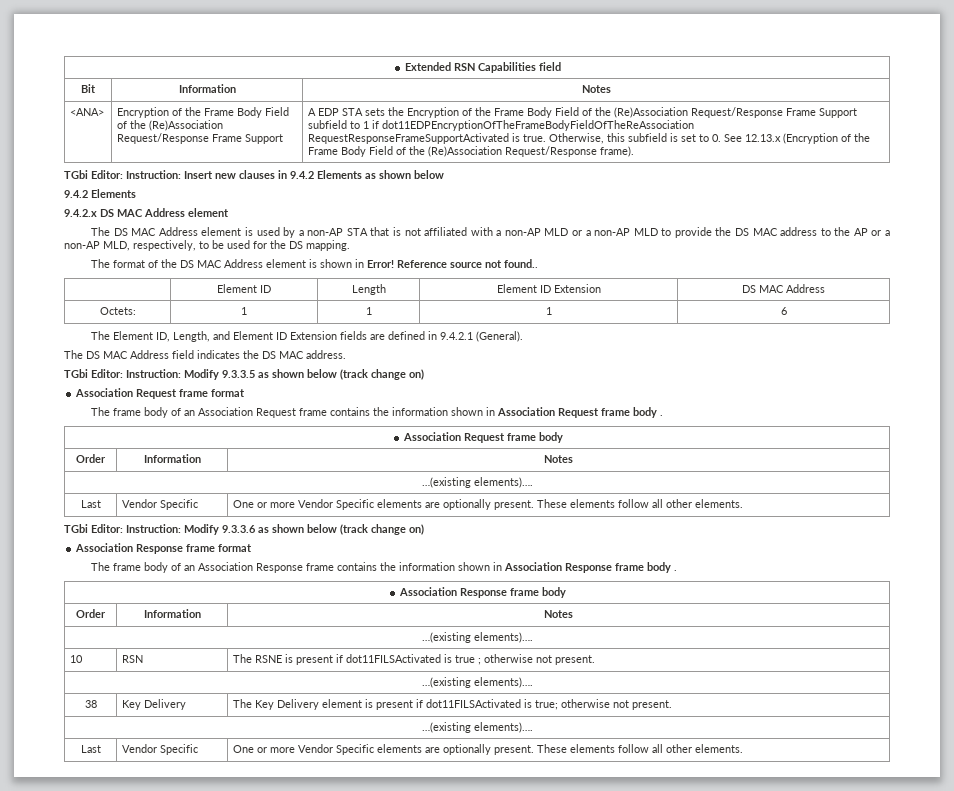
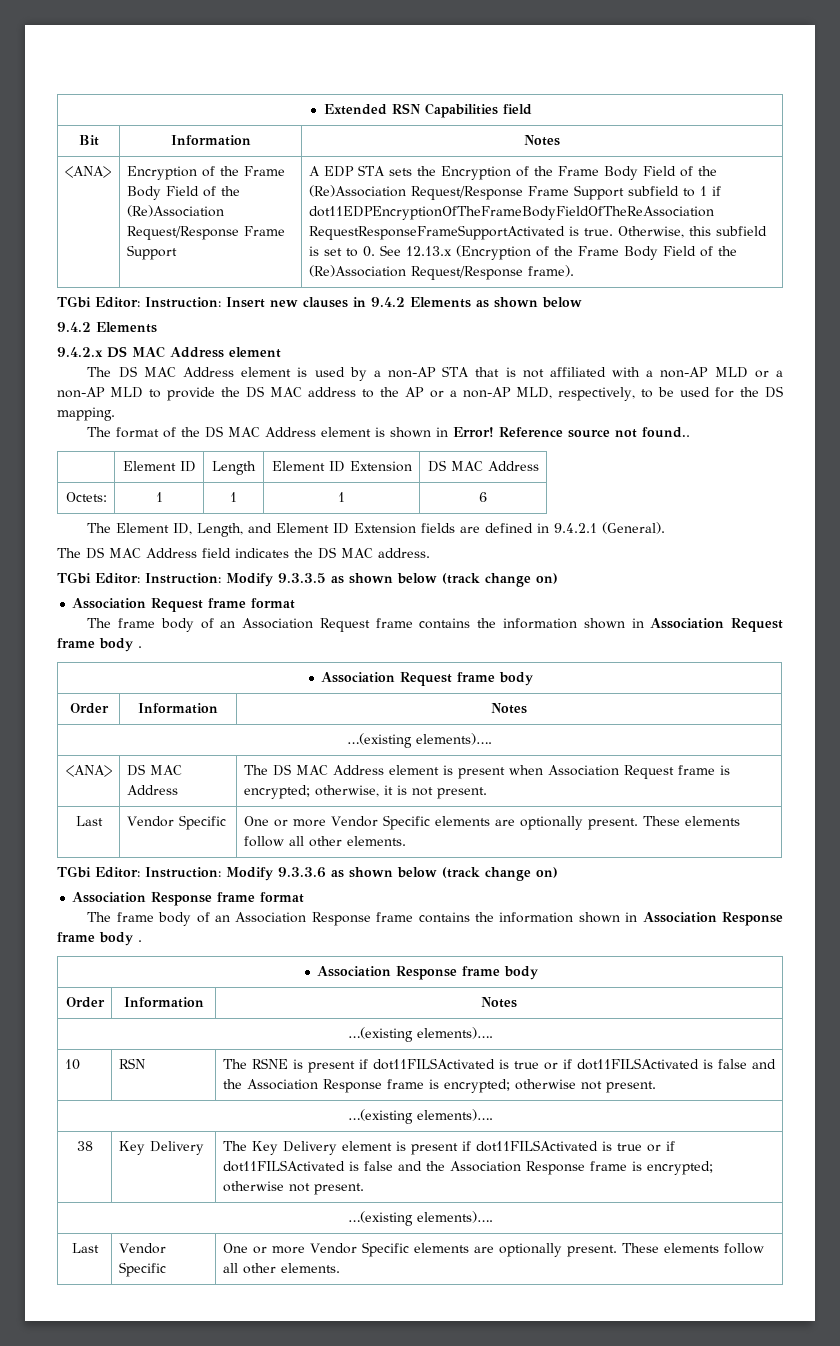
+ <ANA> | DS MAC Address | The DS MAC Address element is present when Association Request frame is encrypted; otherwise, it is not present.
- 10 | RSN | The RSNE is present if dot11FILSActivated is true ; otherwise not present.
+ 10 | RSN | The RSNE is present if dot11FILSActivated is true or if dot11FILSActivated is false and the Association Response frame is encrypted; otherwise not present.
- 38 | Key Delivery | The Key Delivery element is present if dot11FILSActivated is true; otherwise not present.
+ 38 | Key Delivery | The Key Delivery element is present if dot11FILSActivated is true or if dot11FILSActivated is false and the Association Response frame is encrypted; otherwise not present.

